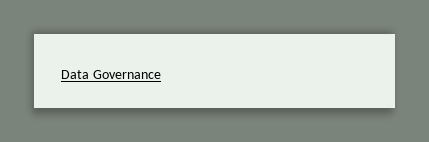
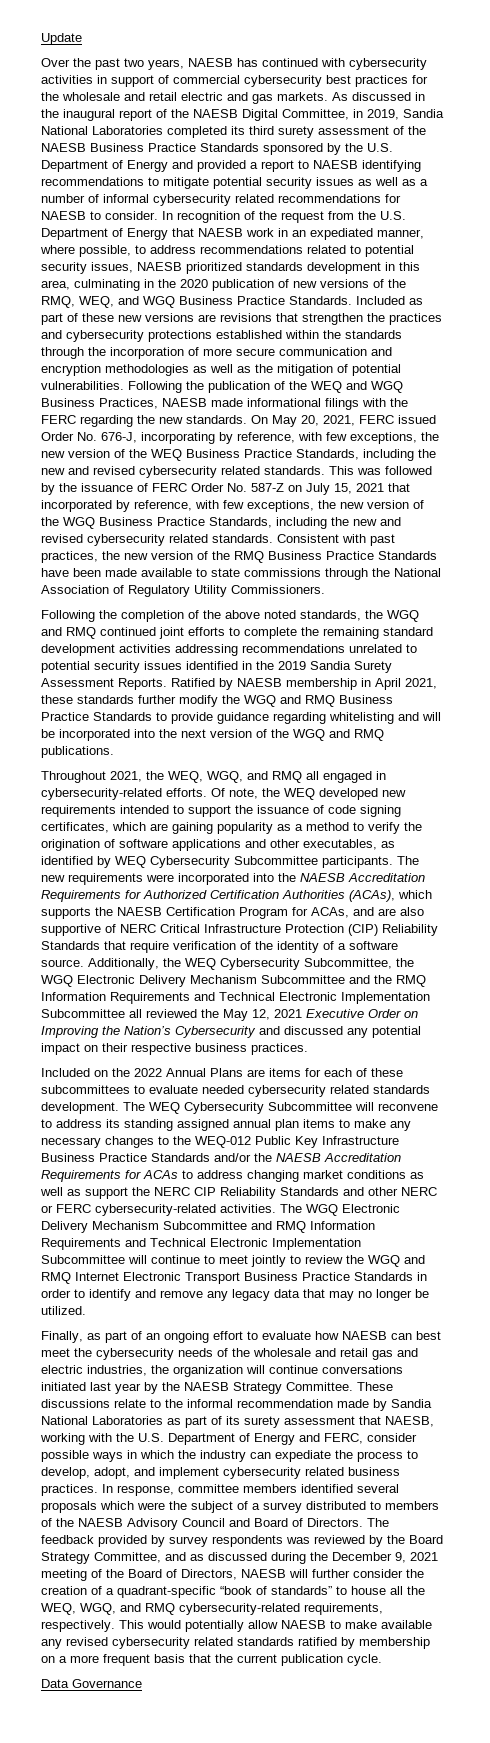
+ Update
+ Over the past two years, NAESB has continued with cybersecurity activities in support of commercial cybersecurity best practices for the wholesale and retail electric and gas markets. As discussed in the inaugural report of the NAESB Digital Committee, in 2019, Sandia National Laboratories completed its third surety assessment of the NAESB Business Practice Standards sponsored by the U.S. Department of Energy and provided a report to NAESB identifying recommendations to mitigate potential security issues as well as a number of informal cybersecurity related recommendations for NAESB to consider. In recognition of the request from the U.S. Department of Energy that NAESB work in an expediated manner, where possible, to address recommendations related to potential security issues, NAESB prioritized standards development in this area, culminating in the 2020 publication of new versions of the RMQ, WEQ, and WGQ Business Practice Standards. Included as part of these new versions are revisions that strengthen the practices and cybersecurity protections established within the standards through the incorporation of more secure communication and encryption methodologies as well as the mitigation of potential vulnerabilities. Following the publication of the WEQ and WGQ Business Practices, NAESB made informational filings with the FERC regarding the new standards. On May 20, 2021, FERC issued Order No. 676-J, incorporating by reference, with few exceptions, the new version of the WEQ Business Practice Standards, including the new and revised cybersecurity related standards. This was followed by the issuance of FERC Order No. 587-Z on July 15, 2021 that incorporated by reference, with few exceptions, the new version of the WGQ Business Practice Standards, including the new and revised cybersecurity related standards. Consistent with past practices, the new version of the RMQ Business Practice Standards have been made available to state commissions through the National Association of Regulatory Utility Commissioners.
+ Following the completion of the above noted standards, the WGQ and RMQ continued joint efforts to complete the remaining standard development activities addressing recommendations unrelated to potential security issues identified in the 2019 Sandia Surety Assessment Reports. Ratified by NAESB membership in April 2021, these standards further modify the WGQ and RMQ Business Practice Standards to provide guidance regarding whitelisting and will be incorporated into the next version of the WGQ and RMQ publications.
+ Throughout 2021, the WEQ, WGQ, and RMQ all engaged in cybersecurity-related efforts. Of note, the WEQ developed new requirements intended to support the issuance of code signing certificates, which are gaining popularity as a method to verify the origination of software applications and other executables, as identified by WEQ Cybersecurity Subcommittee participants. The new requirements were incorporated into the NAESB Accreditation Requirements for Authorized Certification Authorities (ACAs), which supports the NAESB Certification Program for ACAs, and are also supportive of NERC Critical Infrastructure Protection (CIP) Reliability Standards that require verification of the identity of a software source. Additionally, the WEQ Cybersecurity Subcommittee, the WGQ Electronic Delivery Mechanism Subcommittee and the RMQ Information Requirements and Technical Electronic Implementation Subcommittee all reviewed the May 12, 2021 Executive Order on Improving the Nation’s Cybersecurity and discussed any potential impact on their respective business practices.
+ Included on the 2022 Annual Plans are items for each of these subcommittees to evaluate needed cybersecurity related standards development. The WEQ Cybersecurity Subcommittee will reconvene to address its standing assigned annual plan items to make any necessary changes to the WEQ-012 Public Key Infrastructure Business Practice Standards and/or the NAESB Accreditation Requirements for ACAs to address changing market conditions as well as support the NERC CIP Reliability Standards and other NERC or FERC cybersecurity-related activities. The WGQ Electronic Delivery Mechanism Subcommittee and RMQ Information Requirements and Technical Electronic Implementation Subcommittee will continue to meet jointly to review the WGQ and RMQ Internet Electronic Transport Business Practice Standards in order to identify and remove any legacy data that may no longer be utilized.
+ Finally, as part of an ongoing effort to evaluate how NAESB can best meet the cybersecurity needs of the wholesale and retail gas and electric industries, the organization will continue conversations initiated last year by the NAESB Strategy Committee. These discussions relate to the informal recommendation made by Sandia National Laboratories as part of its surety assessment that NAESB, working with the U.S. Department of Energy and FERC, consider possible ways in which the industry can expediate the process to develop, adopt, and implement cybersecurity related business practices. In response, committee members identified several proposals which were the subject of a survey distributed to members of the NAESB Advisory Council and Board of Directors. The feedback provided by survey respondents was reviewed by the Board Strategy Committee, and as discussed during the December 9, 2021 meeting of the Board of Directors, NAESB will further consider the creation of a quadrant-specific “book of standards” to house all the WEQ, WGQ, and RMQ cybersecurity-related requirements, respectively. This would potentially allow NAESB to make available any revised cybersecurity related standards ratified by membership on a more frequent basis that the current publication cycle.

